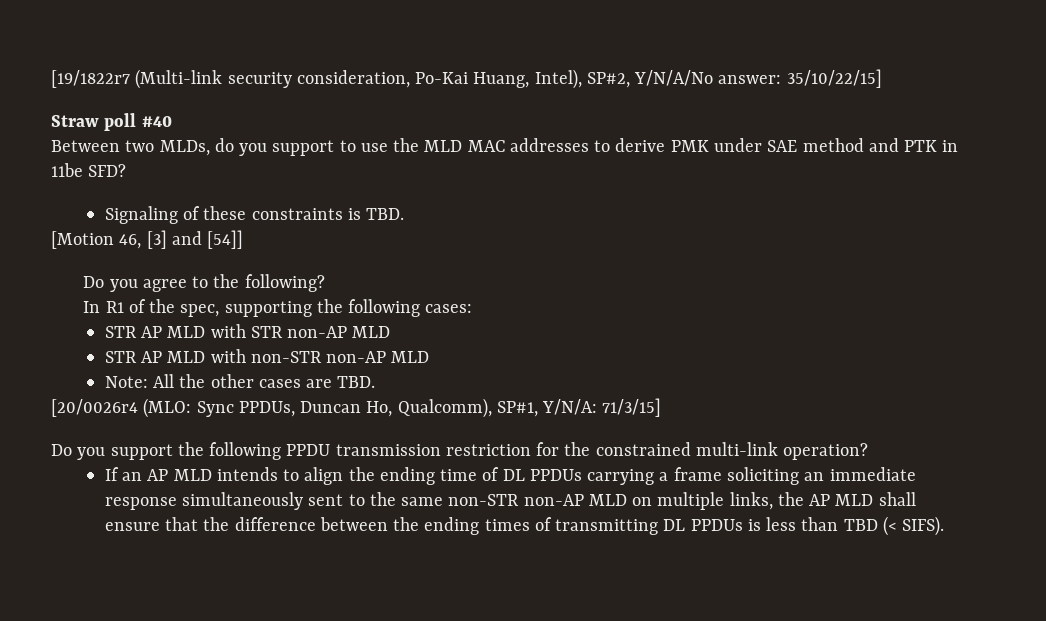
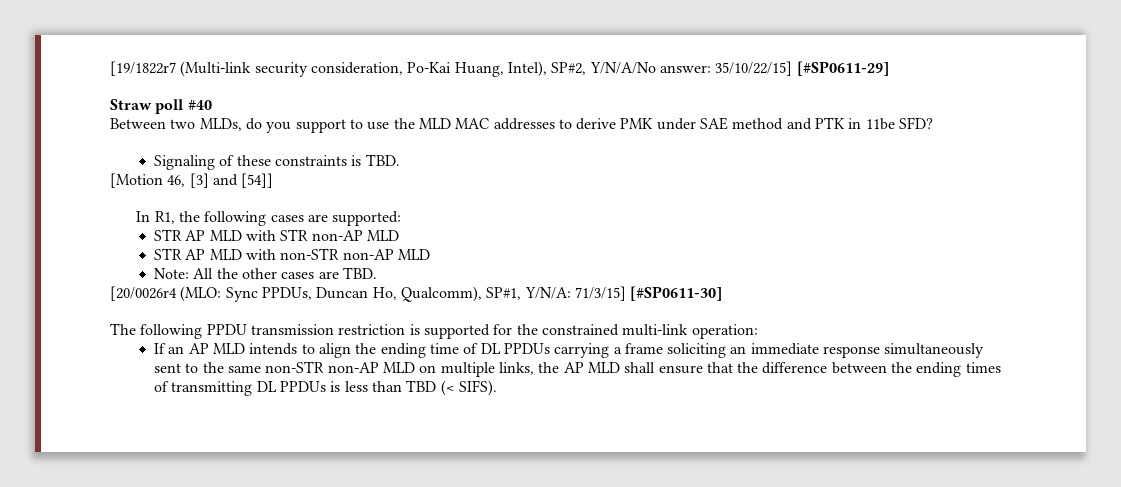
- [19/1822r7 (Multi-link security consideration, Po-Kai Huang, Intel), SP#2, Y/N/A/No answer: 35/10/22/15]
+ [19/1822r7 (Multi-link security consideration, Po-Kai Huang, Intel), SP#2, Y/N/A/No answer: 35/10/22/15] [#SP0611-29]
- Do you agree to the following?
- In R1 of the spec, supporting the following cases:
+ In R1, the following cases are supported:
- [20/0026r4 (MLO: Sync PPDUs, Duncan Ho, Qualcomm), SP#1, Y/N/A: 71/3/15]
- Do you support the following PPDU transmission restriction for the constrained multi-link operation?
+ [20/0026r4 (MLO: Sync PPDUs, Duncan Ho, Qualcomm), SP#1, Y/N/A: 71/3/15] [#SP0611-30]
+ The following PPDU transmission restriction is supported for the constrained multi-link operation:

